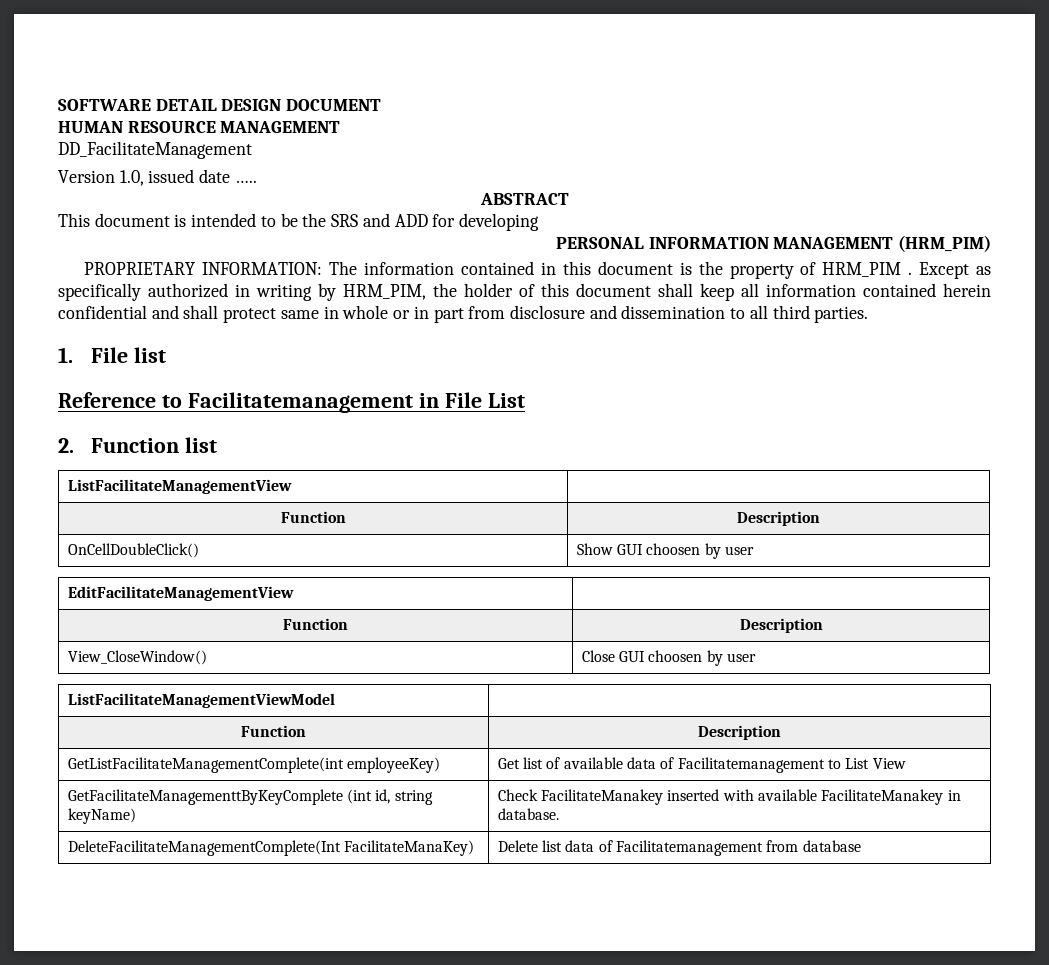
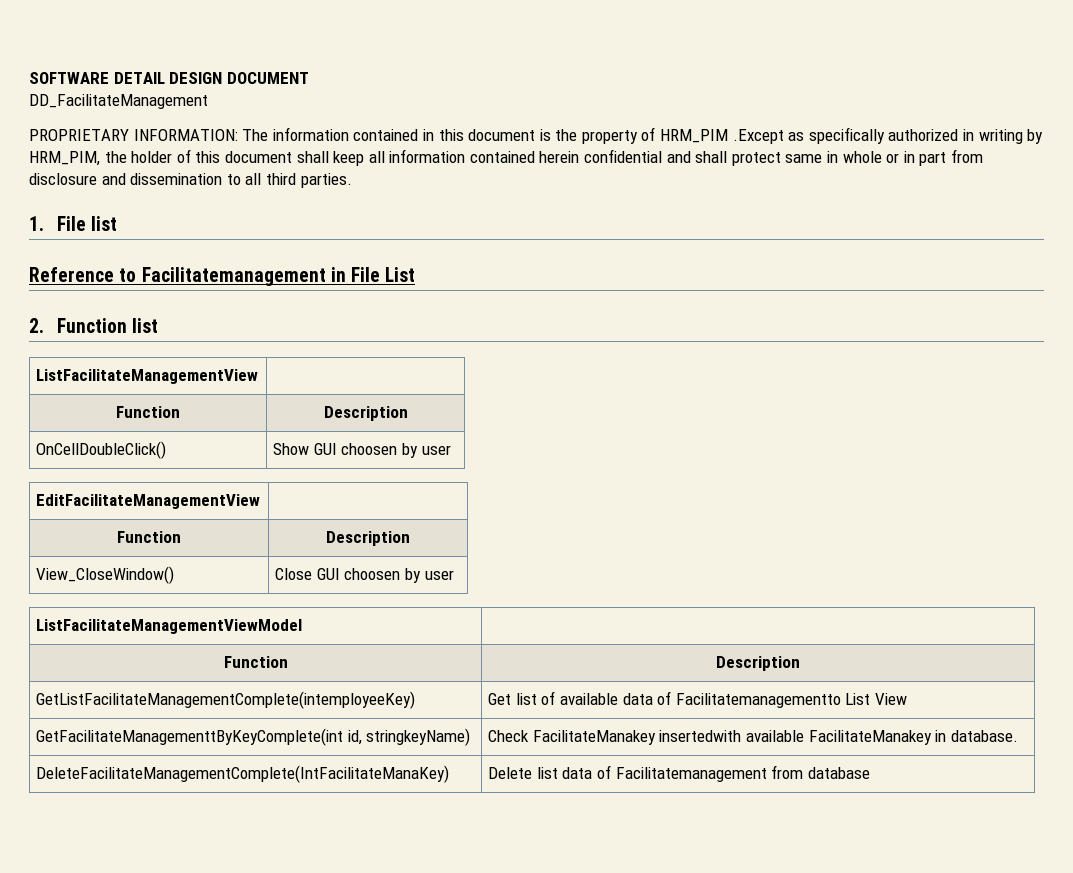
- HUMAN RESOURCE MANAGEMENT
  DD_FacilitateManagement
- Version 1.0, issued date …..
- ABSTRACT
- This document is intended to be the SRS and ADD for developing
- PERSONAL INFORMATION MANAGEMENT (HRM_PIM)
- PROPRIETARY INFORMATION: The information contained in this document is the property of HRM_PIM . Except as specifically authorized in writing by HRM_PIM, the holder of this document shall keep all information contained herein confidential and shall protect same in whole or in part from disclosure and dissemination to all third parties.
+ PROPRIETARY INFORMATION: The information contained in this document is the property of HRM_PIM .Except as specifically authorized in writing by HRM_PIM, the holder of this document shall keep all information contained herein confidential and shall protect same in whole or in part from disclosure and dissemination to all third parties.
- GetListFacilitateManagementComplete(int employeeKey) | Get list of available data of Facilitatemanagement to List View
+ GetListFacilitateManagementComplete(intemployeeKey) | Get list of available data of Facilitatemanagementto List View
- GetFacilitateManagementtByKeyComplete (int id, string keyName) | Check FacilitateManakey inserted with available FacilitateManakey in database.
+ GetFacilitateManagementtByKeyComplete(int id, stringkeyName) | Check FacilitateManakey insertedwith available FacilitateManakey in database.
- DeleteFacilitateManagementComplete(Int FacilitateManaKey) | Delete list data of Facilitatemanagement from database
+ DeleteFacilitateManagementComplete(IntFacilitateManaKey) | Delete list data of Facilitatemanagement from database

